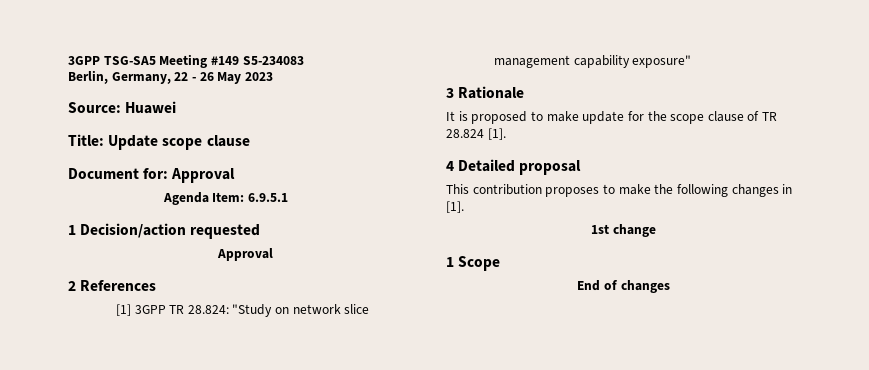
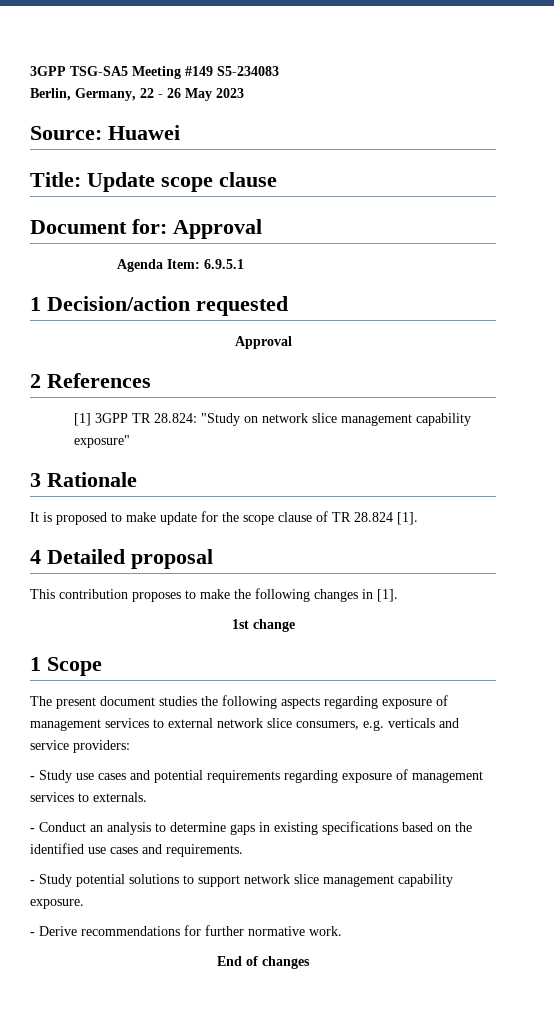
+ The present document studies the following aspects regarding exposure of management services to external network slice consumers, e.g. verticals and service providers:
+ - Study use cases and potential requirements regarding exposure of management services to externals.
+ - Conduct an analysis to determine gaps in existing specifications based on the identified use cases and requirements.
+ - Study potential solutions to support network slice management capability exposure.
+ - Derive recommendations for further normative work.

